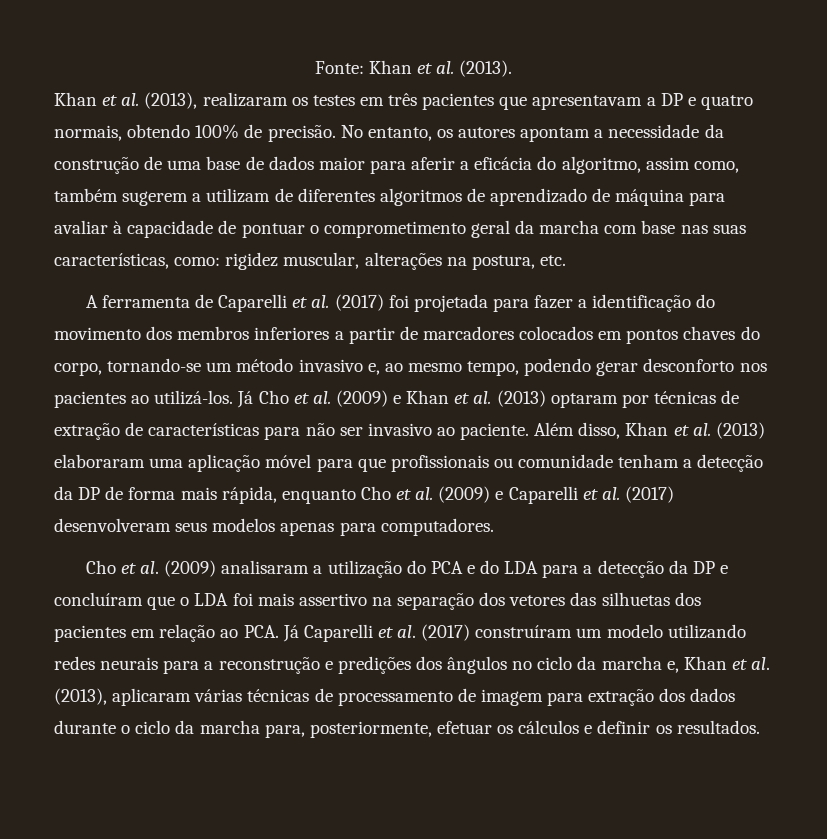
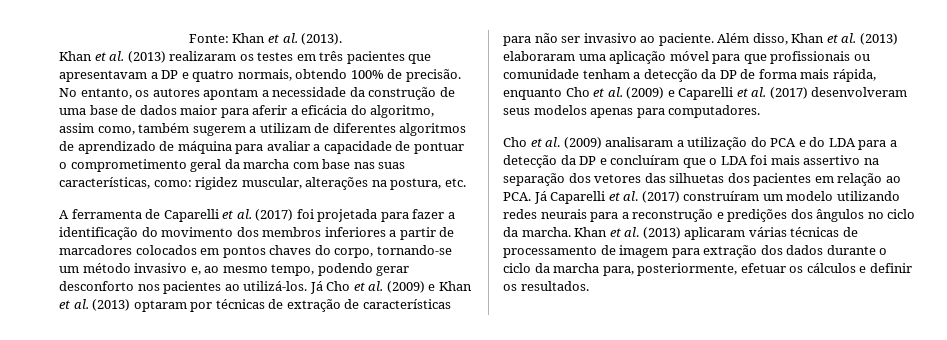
- Khan et al. (2013), realizaram os testes em três pacientes que apresentavam a DP e quatro normais, obtendo 100% de precisão.
+ Khan et al. (2013) realizaram os testes em três pacientes que apresentavam a DP e quatro normais, obtendo 100% de precisão.
- No entanto, os autores apontam a necessidade da construção de uma base de dados maior para aferir a eficácia do algoritmo, assim como, também sugerem a utilizam de diferentes algoritmos de aprendizado de máquina para avaliar à capacidade de pontuar o comprometimento geral da marcha com base nas suas características, como: rigidez muscular, alterações na postura, etc.
+ No entanto, os autores apontam a necessidade da construção de uma base de dados maior para aferir a eficácia do algoritmo, assim como, também sugerem a utilizam de diferentes algoritmos de aprendizado de máquina para avaliar a capacidade de pontuar o comprometimento geral da marcha com base nas suas características, como: rigidez muscular, alterações na postura, etc.
- Cho et al. (2009) analisaram a utilização do PCA e do LDA para a detecção da DP e concluíram que o LDA foi mais assertivo na separação dos vetores das silhuetas dos pacientes em relação ao PCA. Já Caparelli et al. (2017) construíram um modelo utilizando redes neurais para a reconstrução e predições dos ângulos no ciclo da marcha e, Khan et al. (2013), aplicaram várias técnicas de processamento de imagem para extração dos dados durante o ciclo da marcha para, posteriormente, efetuar os cálculos e definir os resultados.
+ Cho et al. (2009) analisaram a utilização do PCA e do LDA para a detecção da DP e concluíram que o LDA foi mais assertivo na separação dos vetores das silhuetas dos pacientes em relação ao PCA. Já Caparelli et al. (2017) construíram um modelo utilizando redes neurais para a reconstrução e predições dos ângulos no ciclo da marcha. Khan et al. (2013) aplicaram várias técnicas de processamento de imagem para extração dos dados durante o ciclo da marcha para, posteriormente, efetuar os cálculos e definir os resultados.

